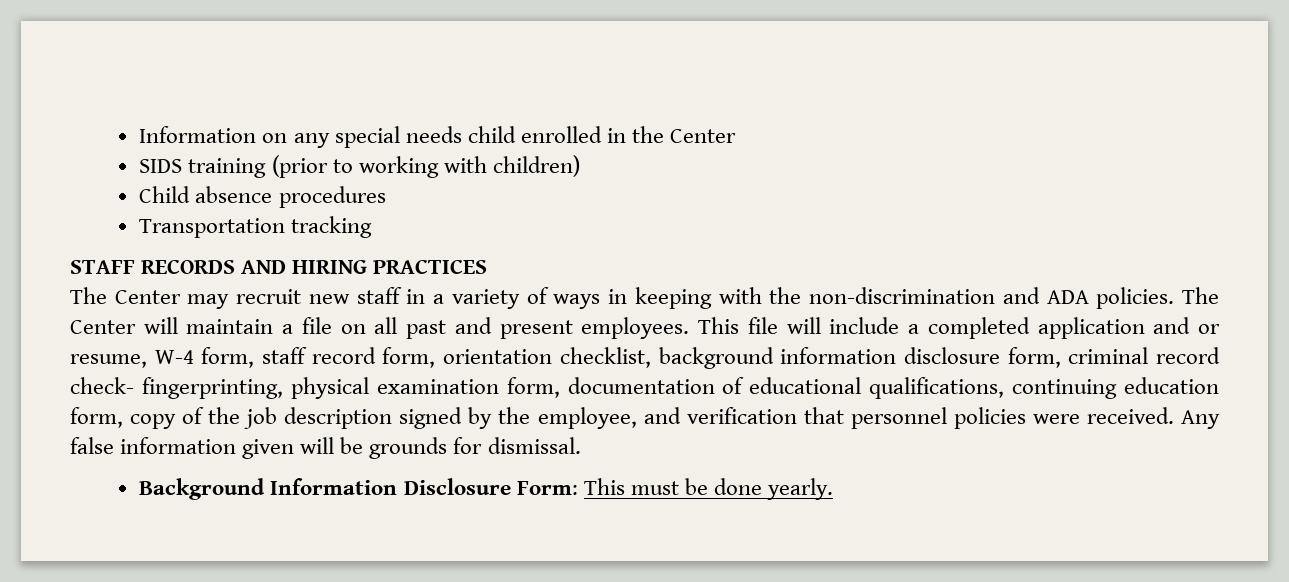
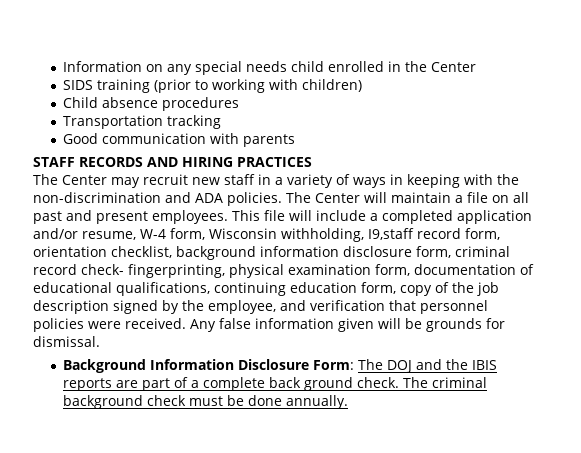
+ Good communication with parents
- This file will include a completed application and or resume, W-4 form, staff record form, orientation checklist, background information disclosure form, criminal record check- fingerprinting, physical examination form, documentation of educational qualifications, continuing education form, copy of the job description signed by the employee, and verification that personnel policies were received.
+ This file will include a completed application and/or resume, W-4 form, Wisconsin withholding, I9,staff record form, orientation checklist, background information disclosure form, criminal record check- fingerprinting, physical examination form, documentation of educational qualifications, continuing education form, copy of the job description signed by the employee, and verification that personnel policies were received.
- Background Information Disclosure Form: This must be done yearly.
+ Background Information Disclosure Form: The DOJ and the IBIS reports are part of a complete back ground check. The criminal background check must be done annually.

